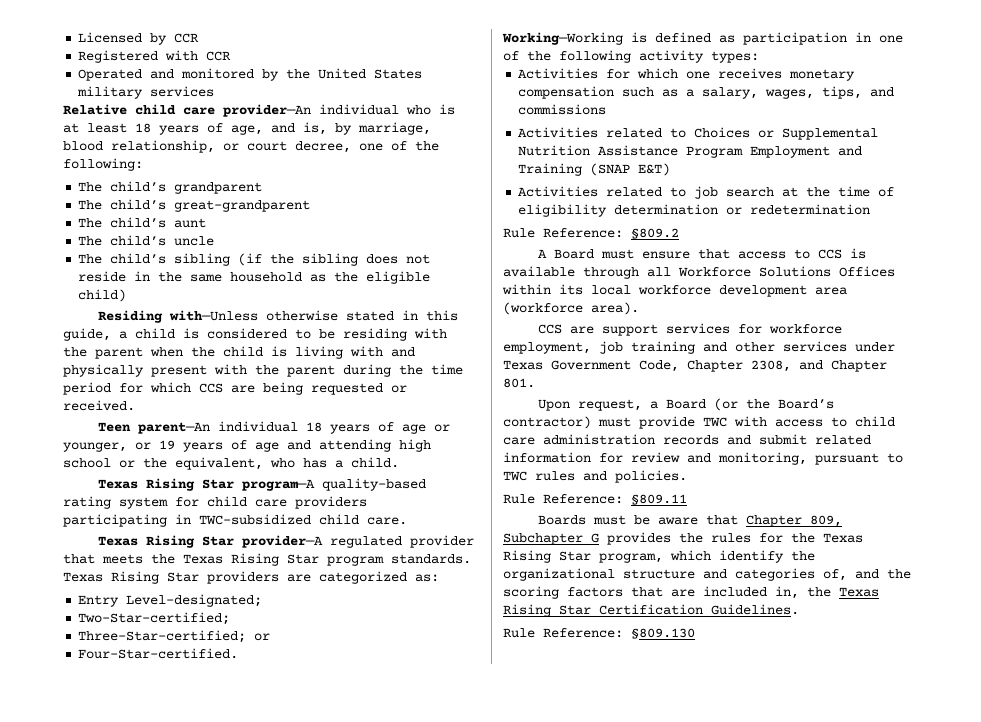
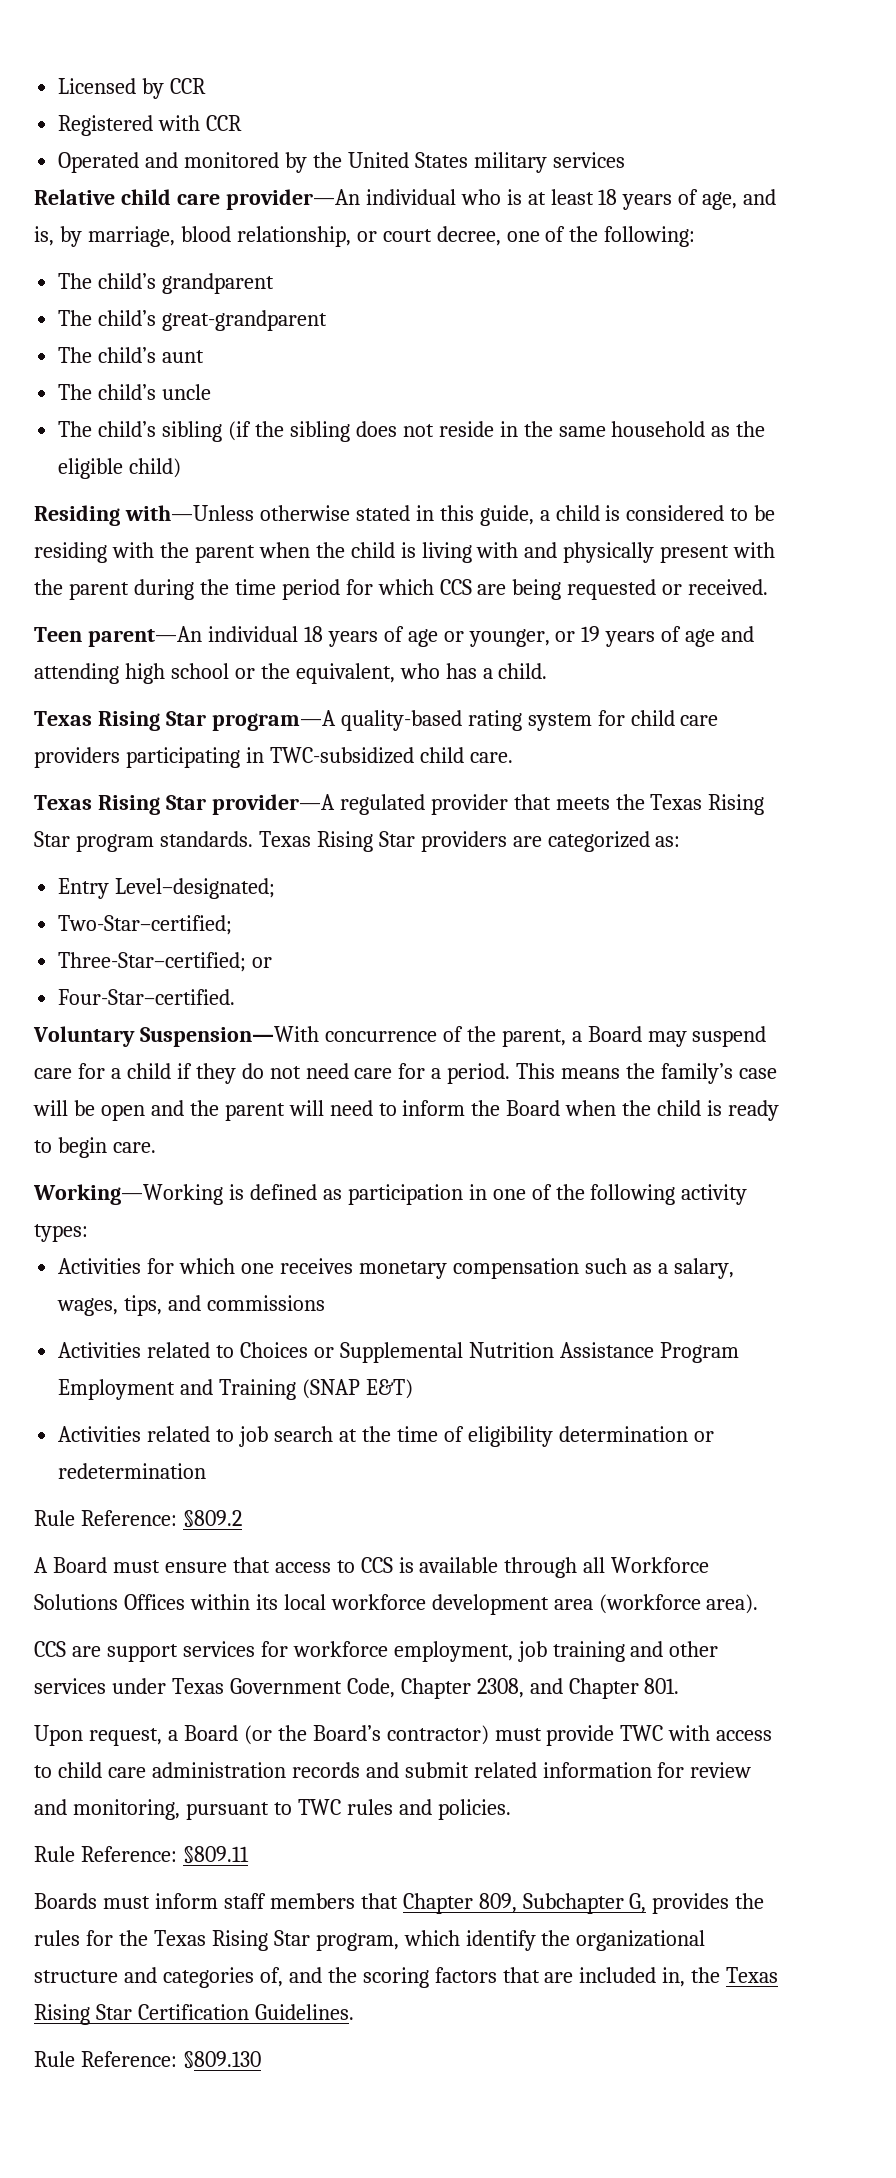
+ Voluntary Suspension—With concurrence of the parent, a Board may suspend care for a child if they do not need care for a period. This means the family’s case will be open and the parent will need to inform the Board when the child is ready to begin care.
- Boards must be aware that Chapter 809, Subchapter G provides the rules for the Texas Rising Star program, which identify the organizational structure and categories of, and the scoring factors that are included in, the Texas Rising Star Certification Guidelines.
+ Boards must inform staff members that Chapter 809, Subchapter G, provides the rules for the Texas Rising Star program, which identify the organizational structure and categories of, and the scoring factors that are included in, the Texas Rising Star Certification Guidelines.

